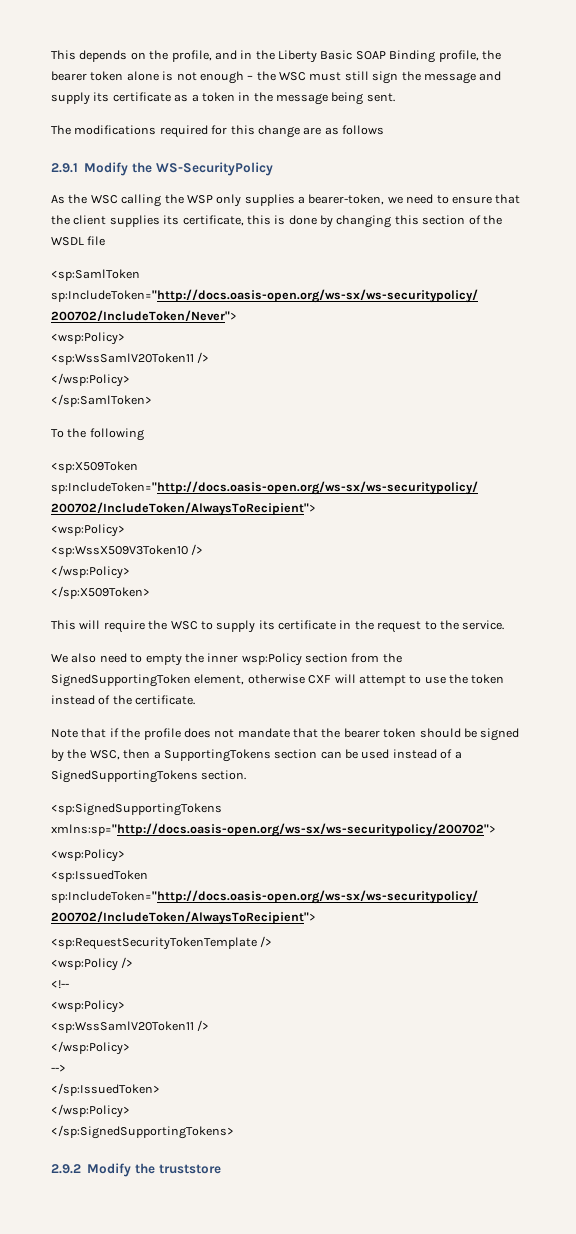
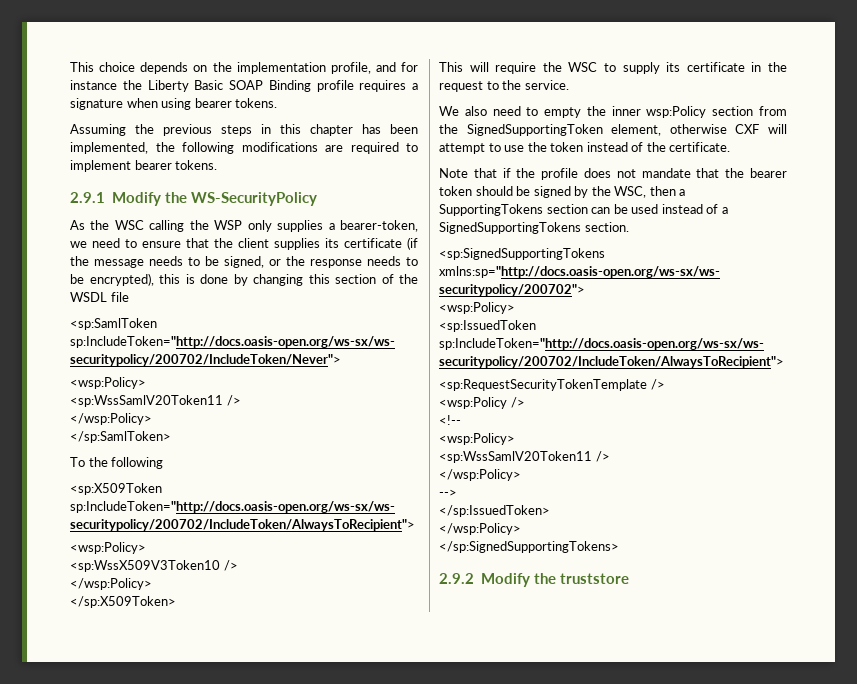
- This depends on the profile, and in the Liberty Basic SOAP Binding profile, the bearer token alone is not enough – the WSC must still sign the message and supply its certificate as a token in the message being sent.
- The modifications required for this change are as follows
+ This choice depends on the implementation profile, and for instance the Liberty Basic SOAP Binding profile requires a signature when using bearer tokens.
+ Assuming the previous steps in this chapter has been implemented, the following modifications are required to implement bearer tokens.
- As the WSC calling the WSP only supplies a bearer-token, we need to ensure that the client supplies its certificate, this is done by changing this section of the WSDL file
+ As the WSC calling the WSP only supplies a bearer-token, we need to ensure that the client supplies its certificate (if the message needs to be signed, or the response needs to be encrypted), this is done by changing this section of the WSDL file

